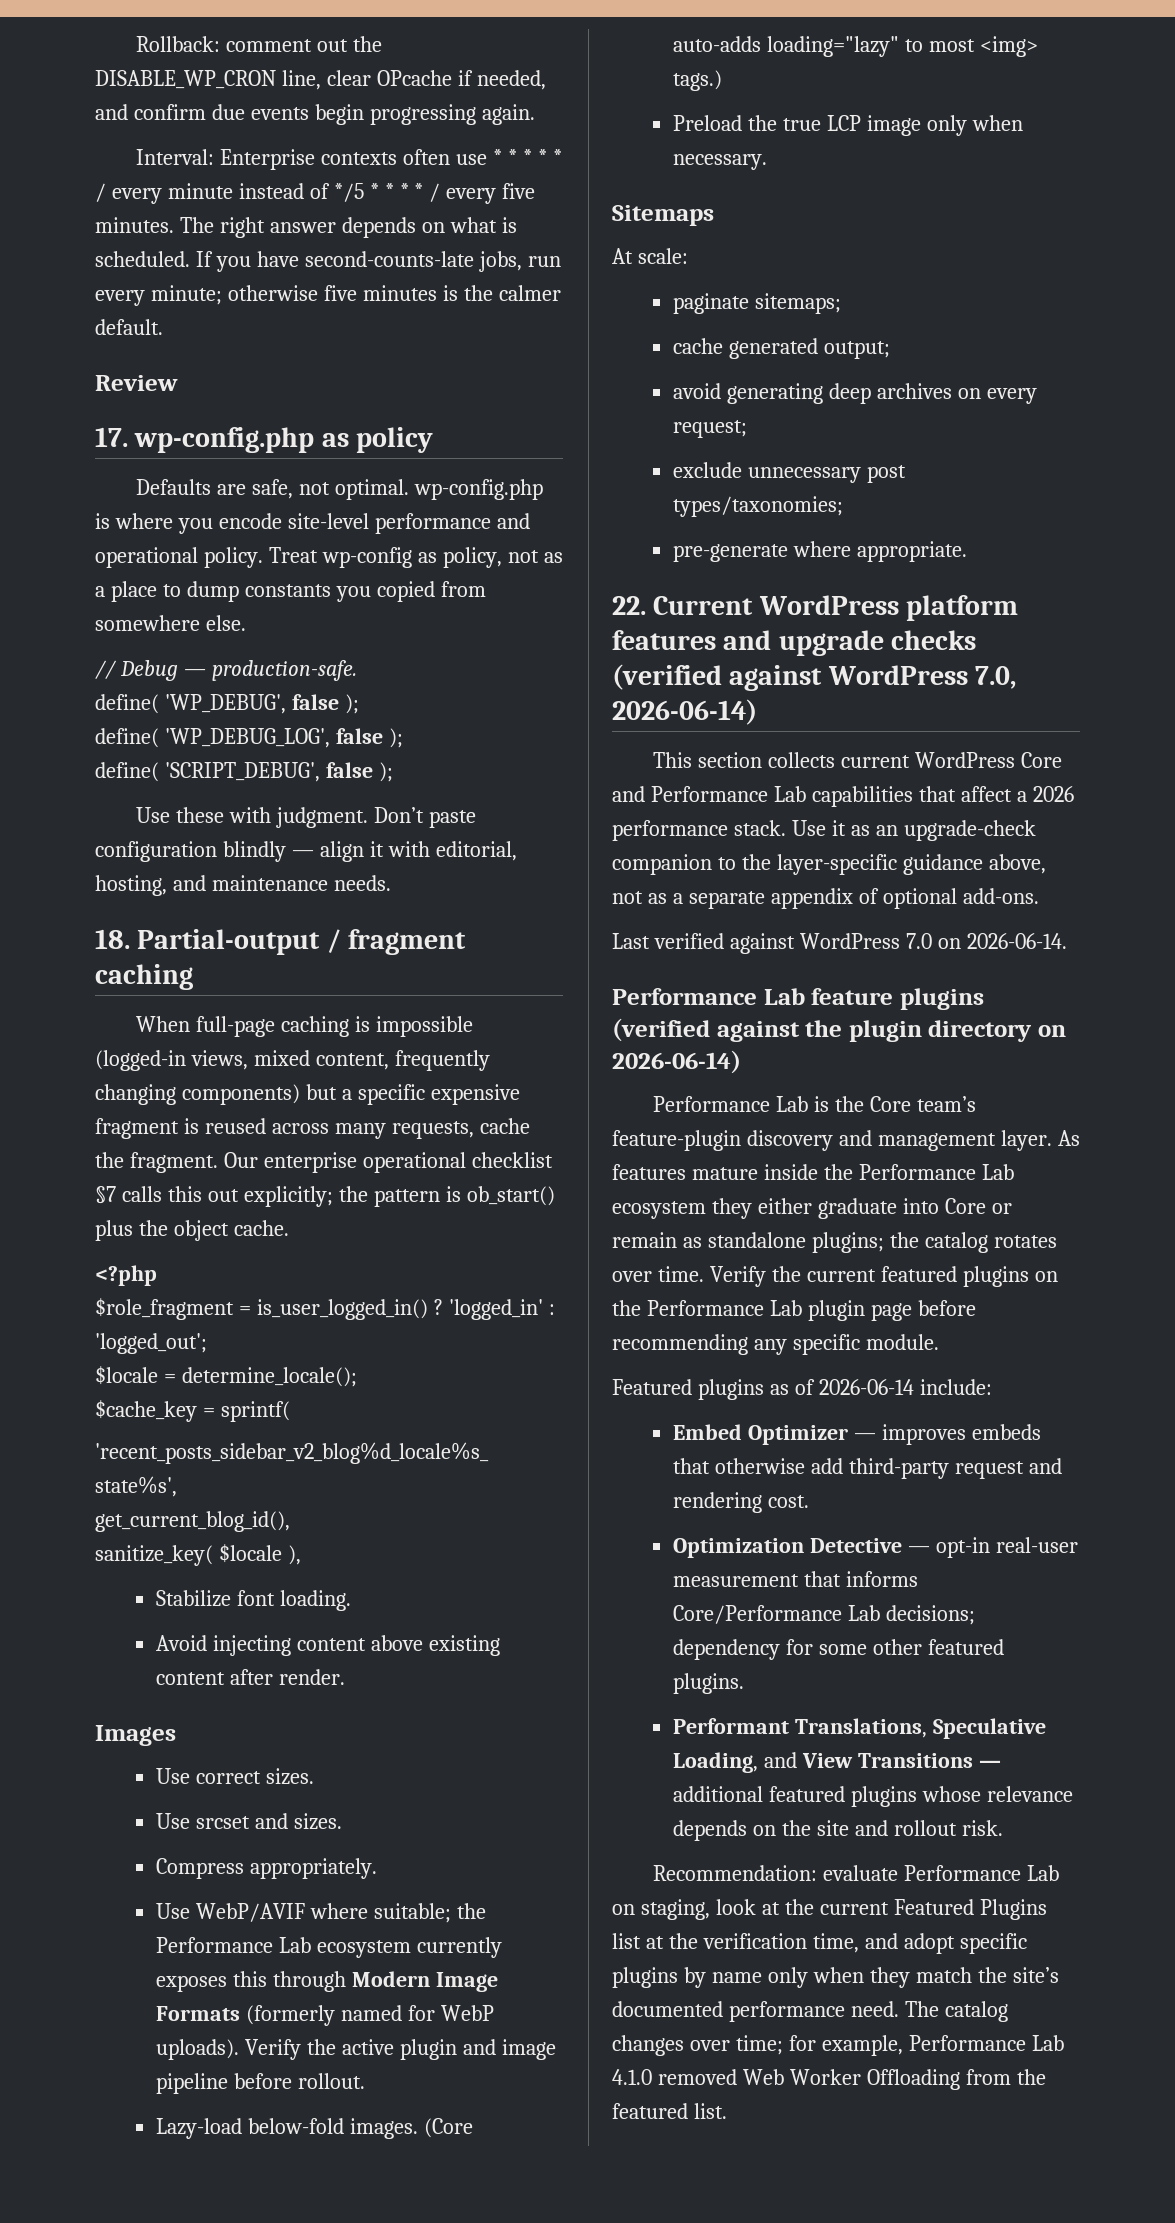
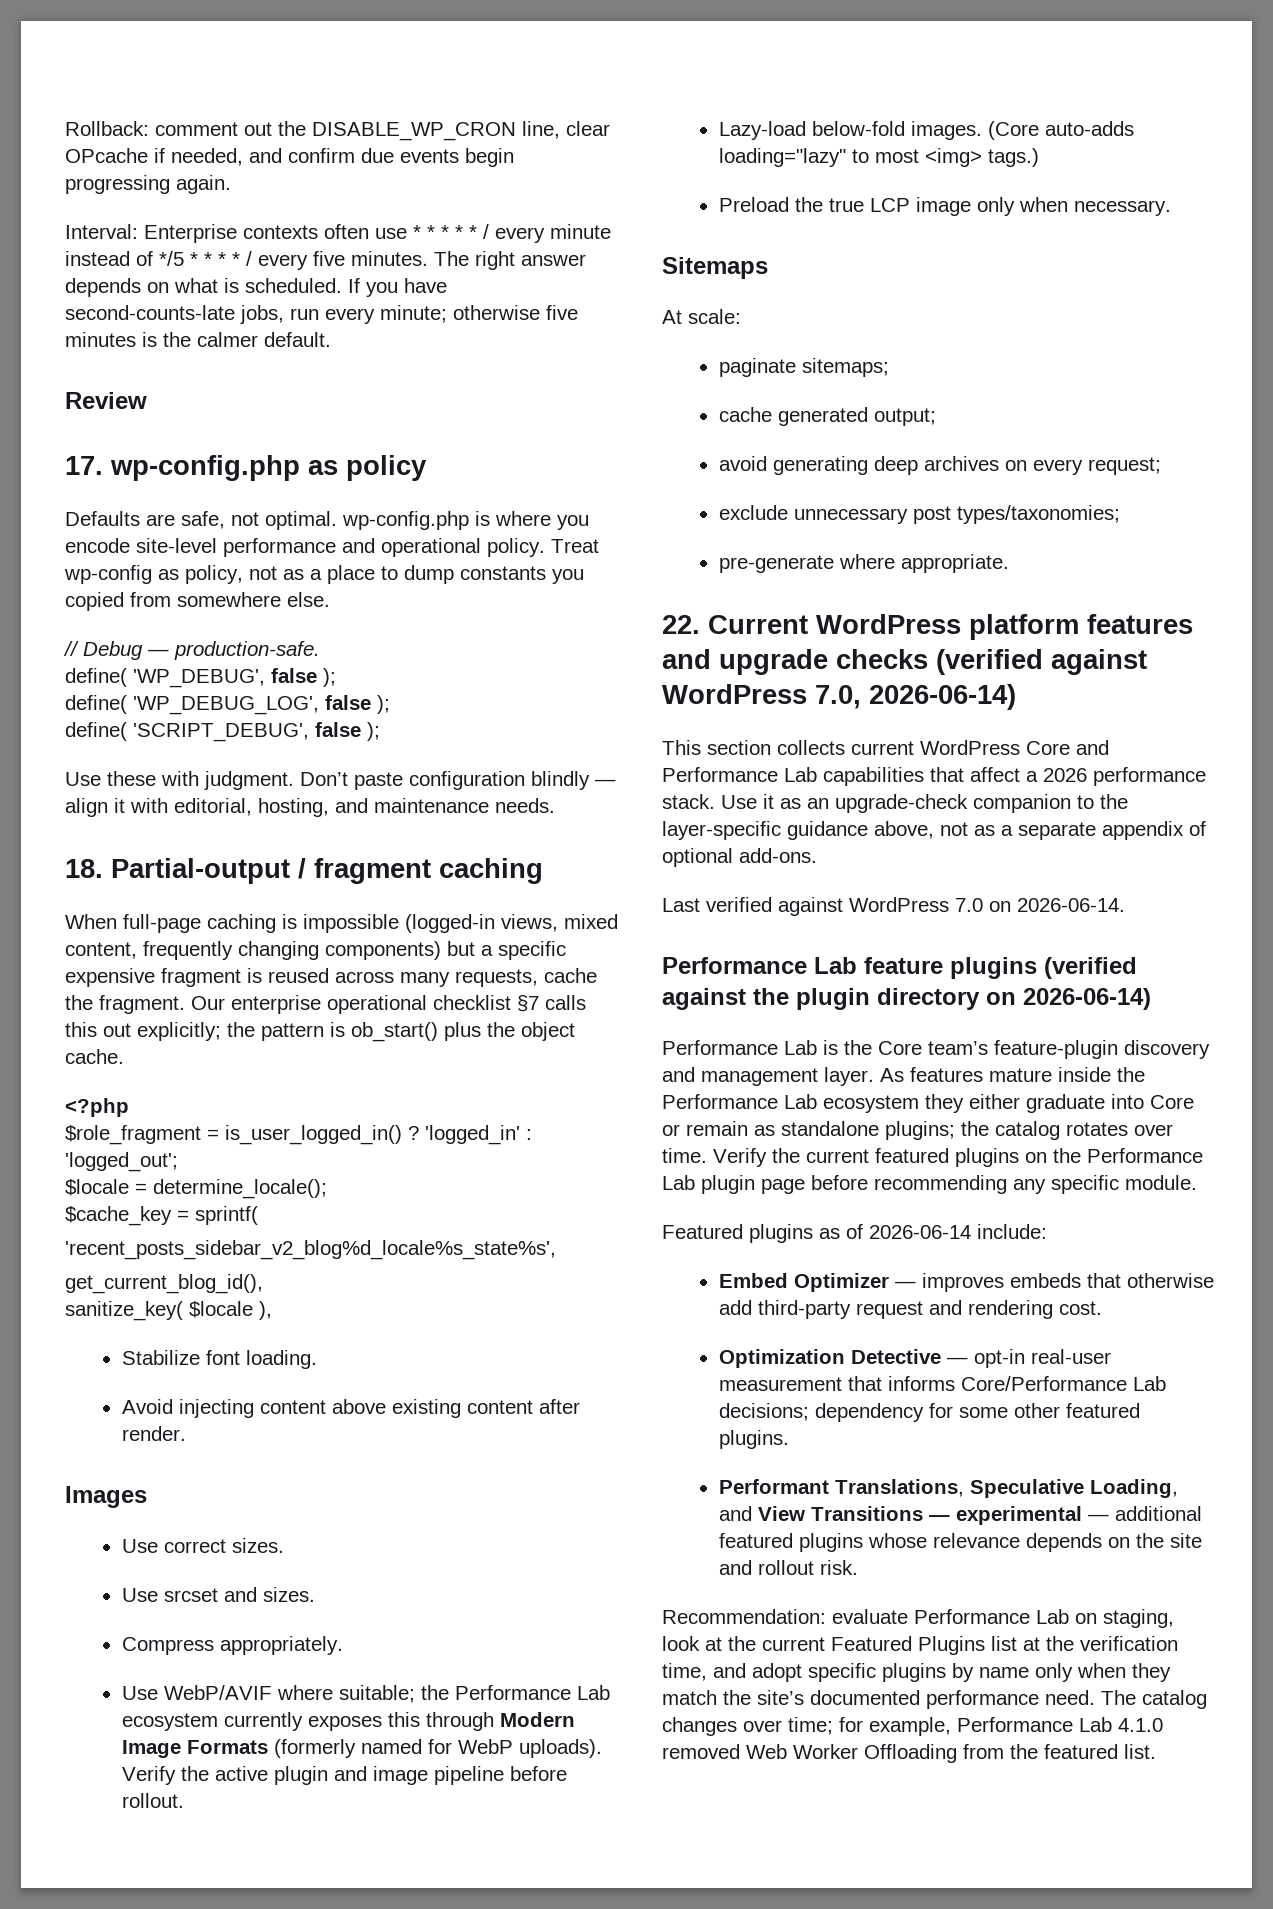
- Performant Translations, Speculative Loading, and View Transitions — additional featured plugins whose relevance depends on the site and rollout risk.
+ Performant Translations, Speculative Loading, and View Transitions — experimental — additional featured plugins whose relevance depends on the site and rollout risk.

